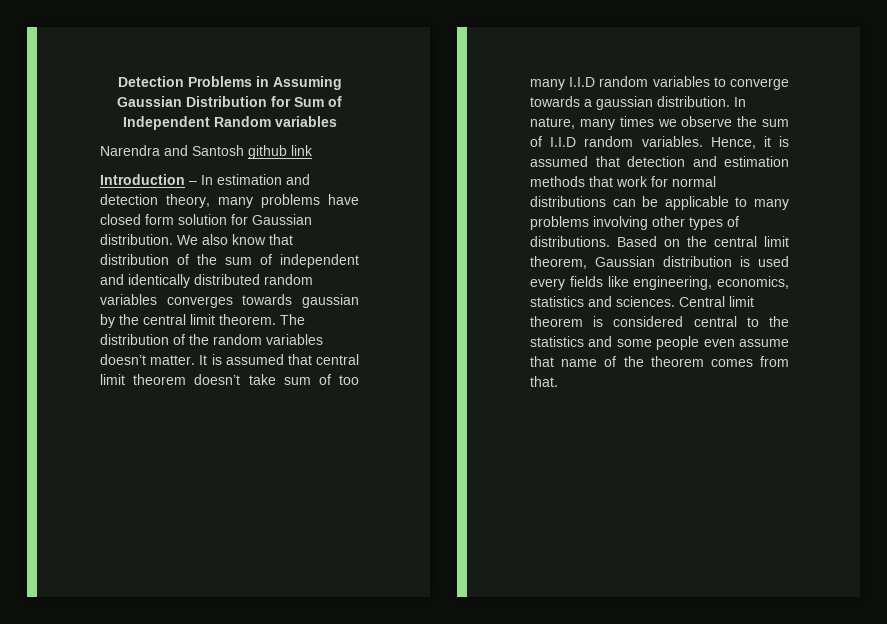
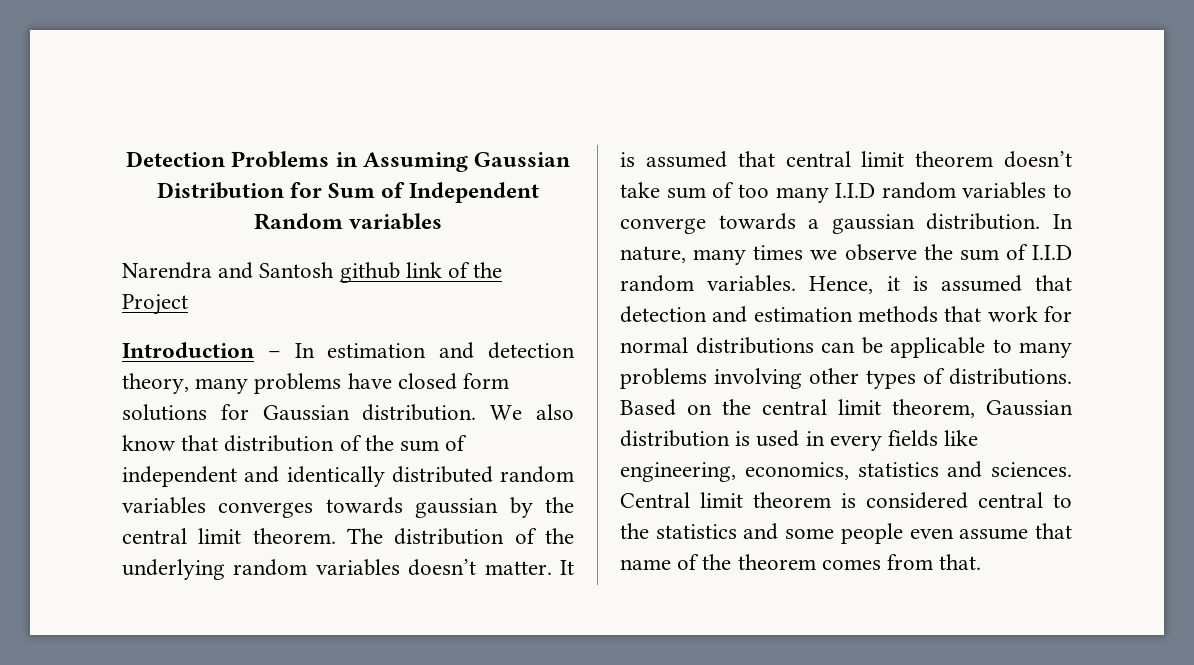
- Narendra and Santosh github link
+ Narendra and Santosh github link of the Project
- Introduction – In estimation and detection theory, many problems have closed form solution for Gaussian distribution.
+ Introduction – In estimation and detection theory, many problems have closed form solutions for Gaussian distribution.
- The distribution of the random variables doesn’t matter.
+ The distribution of the underlying random variables doesn’t matter.
- Based on the central limit theorem, Gaussian distribution is used every fields like engineering, economics, statistics and sciences.
+ Based on the central limit theorem, Gaussian distribution is used in every fields like engineering, economics, statistics and sciences.

